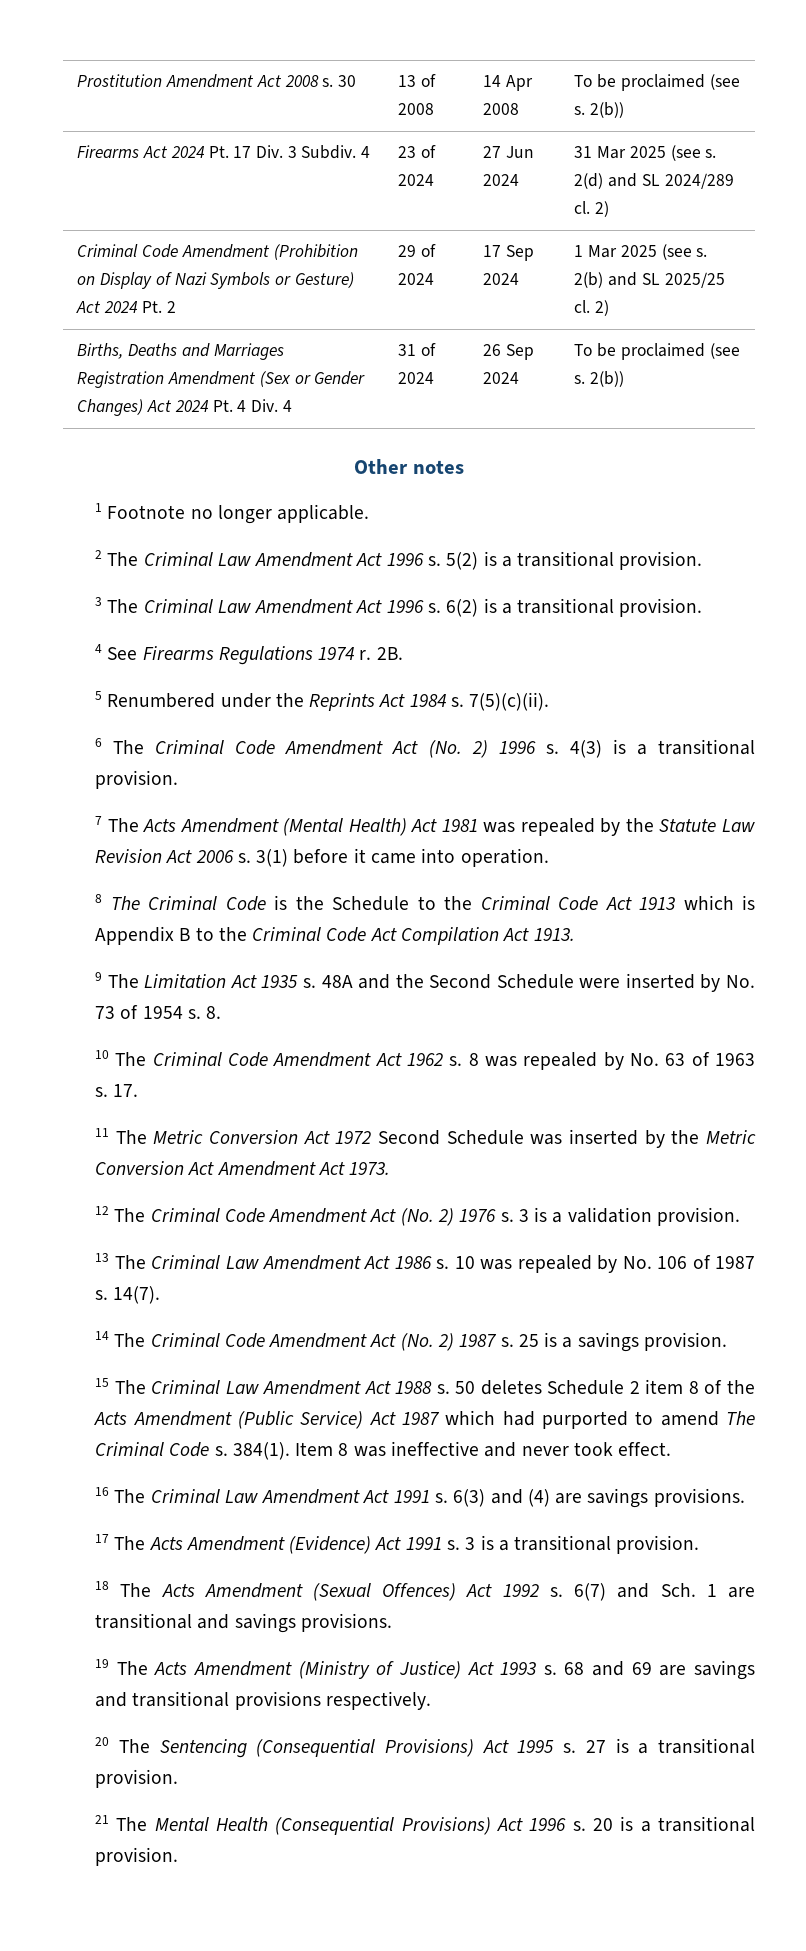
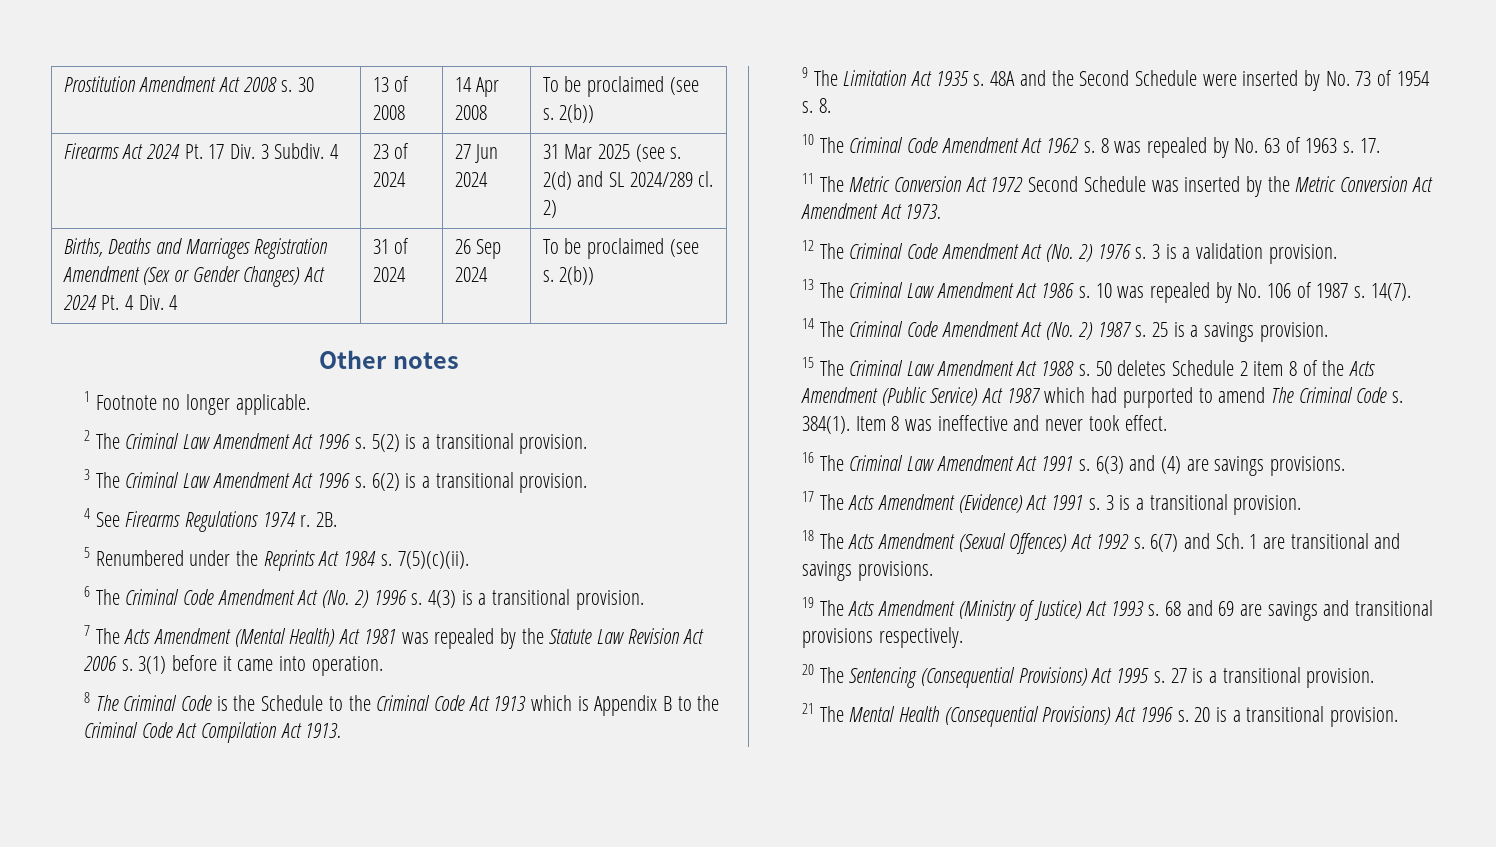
- Criminal Code Amendment (Prohibition on Display of Nazi Symbols or Gesture) Act 2024 Pt. 2 | 29 of 2024 | 17 Sep 2024 | 1 Mar 2025 (see s. 2(b) and SL 2025/25 cl. 2)

